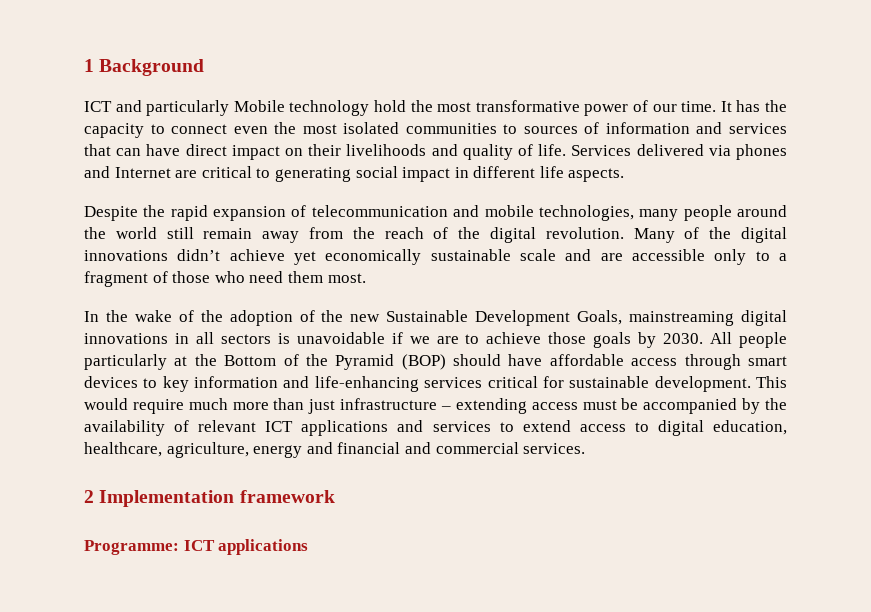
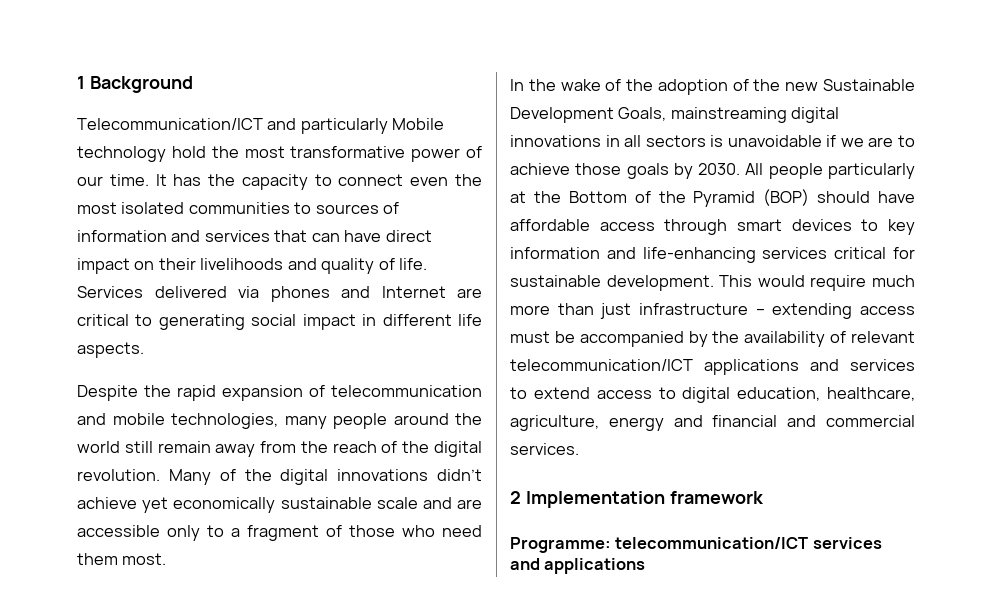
- ICT and particularly Mobile technology hold the most transformative power of our time.
+ Telecommunication/ICT and particularly Mobile technology hold the most transformative power of our time.
- This would require much more than just infrastructure – extending access must be accompanied by the availability of relevant ICT applications and services to extend access to digital education, healthcare, agriculture, energy and financial and commercial services.
+ This would require much more than just infrastructure – extending access must be accompanied by the availability of relevant telecommunication/ICT applications and services to extend access to digital education, healthcare, agriculture, energy and financial and commercial services.
- Programme: ICT applications
+ Programme: telecommunication/ICT services and applications

